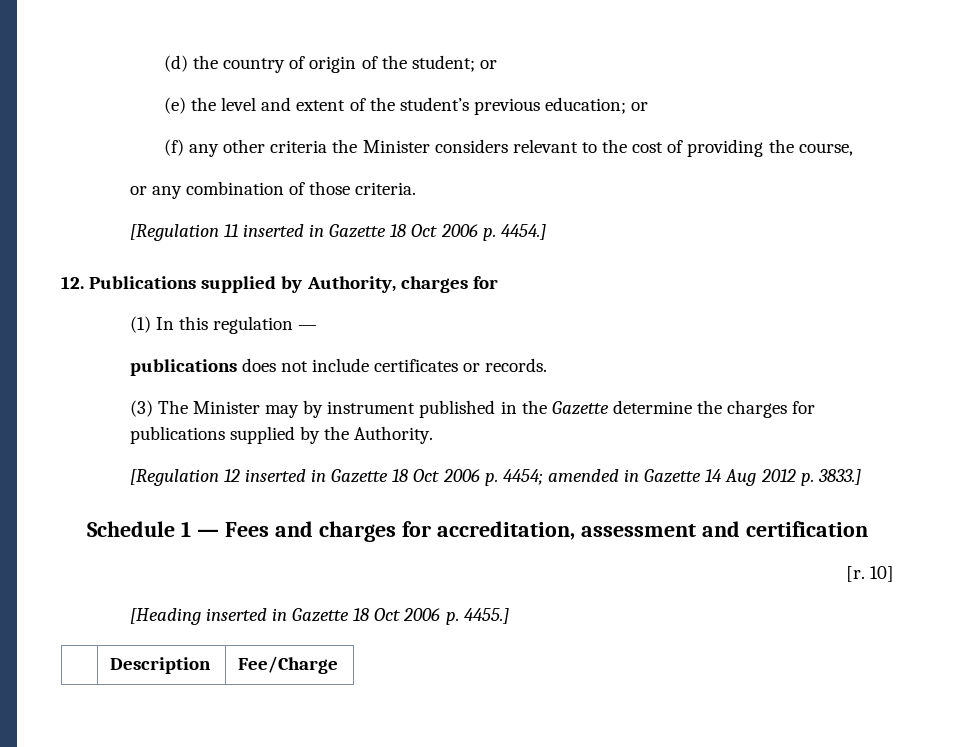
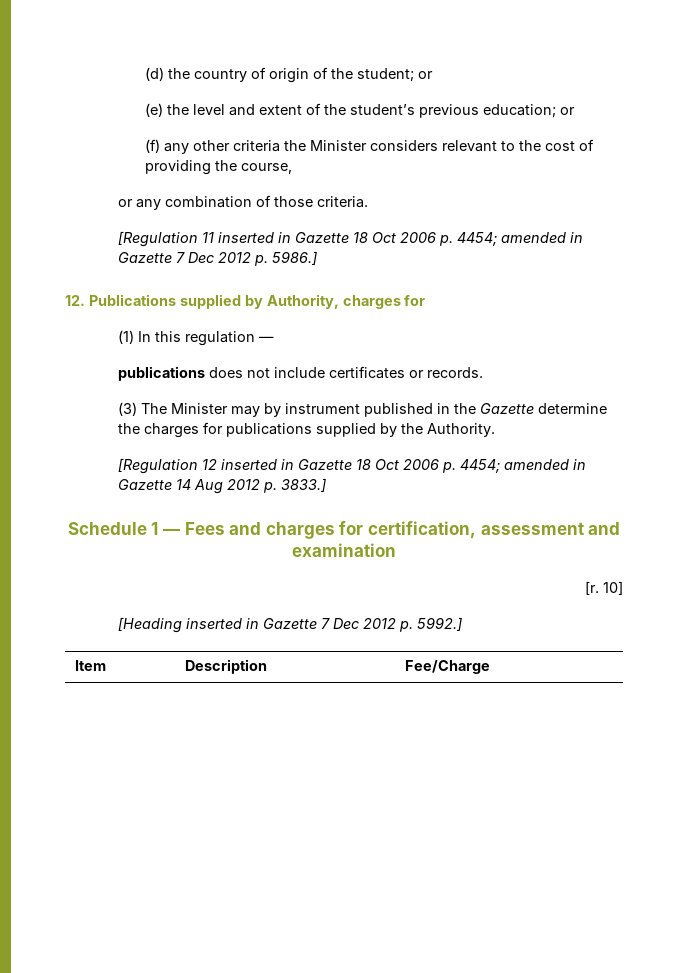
- [Regulation 11 inserted in Gazette 18 Oct 2006 p. 4454.]
+ [Regulation 11 inserted in Gazette 18 Oct 2006 p. 4454; amended in Gazette 7 Dec 2012 p. 5986.]
- Schedule 1 — Fees and charges for accreditation, assessment and certification
+ Schedule 1 — Fees and charges for certification, assessment and examination
- [Heading inserted in Gazette 18 Oct 2006 p. 4455.]
- | Description | Fee/Charge
+ [Heading inserted in Gazette 7 Dec 2012 p. 5992.]
+ Item | Description | Fee/Charge

